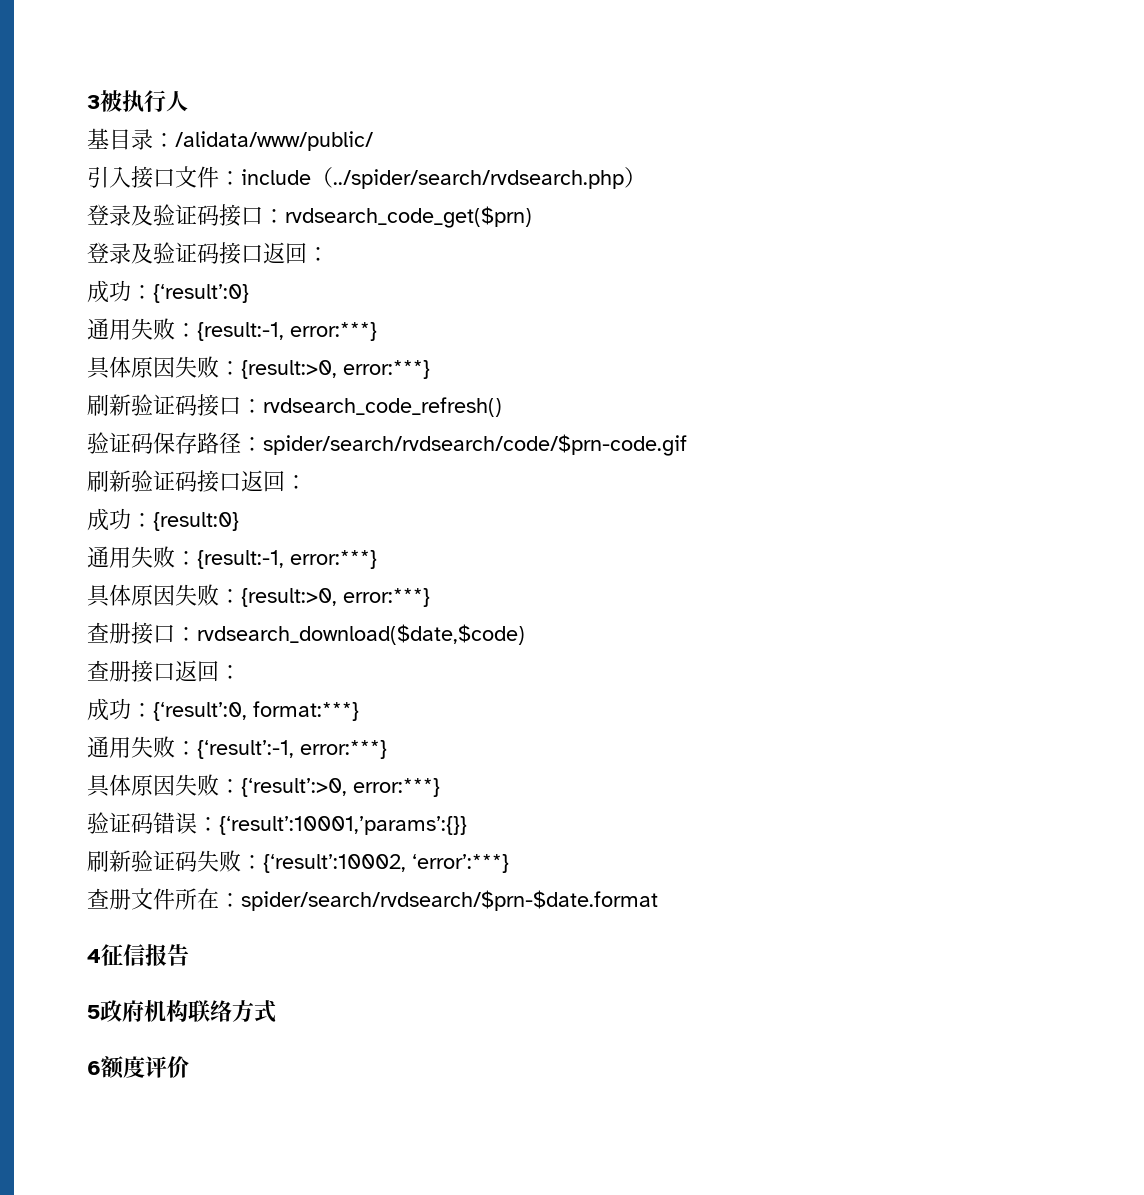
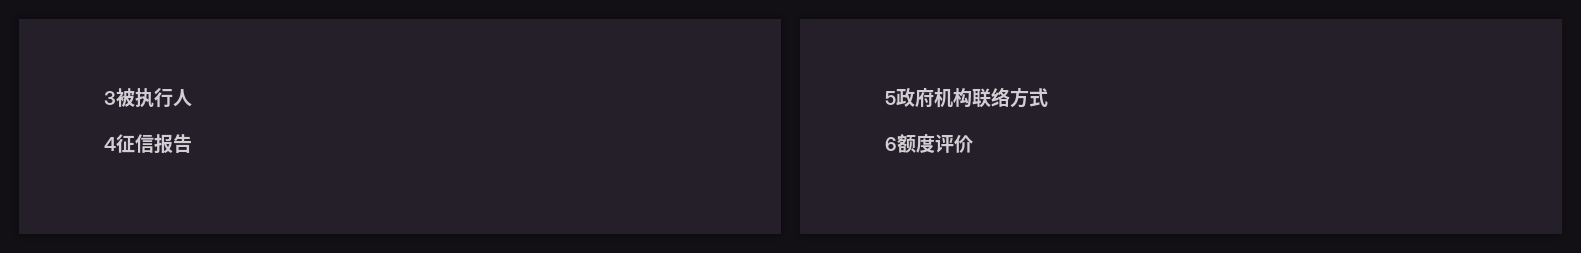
- 基目录：/alidata/www/public/
- 引入接口文件：include（../spider/search/rvdsearch.php）
- 登录及验证码接口：rvdsearch_code_get($prn)
- 登录及验证码接口返回：
- 成功：{‘result’:0}
- 通用失败：{result:-1, error:***}
- 具体原因失败：{result:>0, error:***}
- 刷新验证码接口：rvdsearch_code_refresh()
- 验证码保存路径：spider/search/rvdsearch/code/$prn-code.gif
- 刷新验证码接口返回：
- 成功：{result:0}
- 通用失败：{result:-1, error:***}
- 具体原因失败：{result:>0, error:***}
- 查册接口：rvdsearch_download($date,$code)
- 查册接口返回：
- 成功：{‘result’:0, format:***}
- 通用失败：{‘result’:-1, error:***}
- 具体原因失败：{‘result’:>0, error:***}
- 验证码错误：{‘result’:10001,’params’:{}}
- 刷新验证码失败：{‘result’:10002, ‘error’:***}
- 查册文件所在：spider/search/rvdsearch/$prn-$date.format

